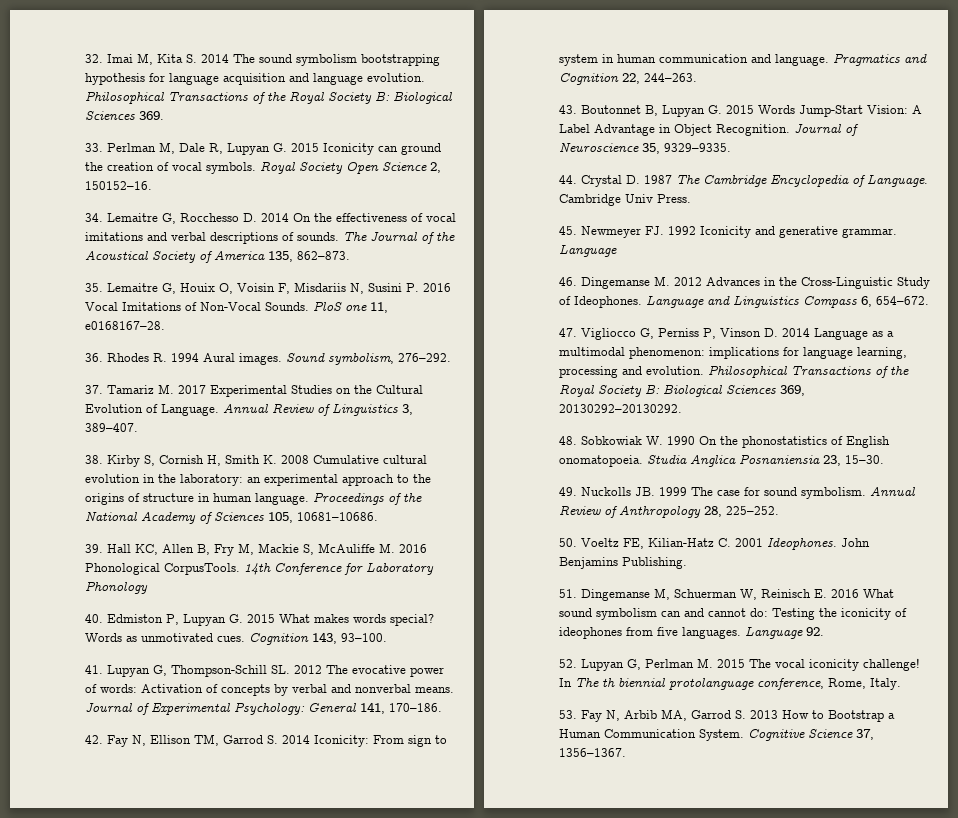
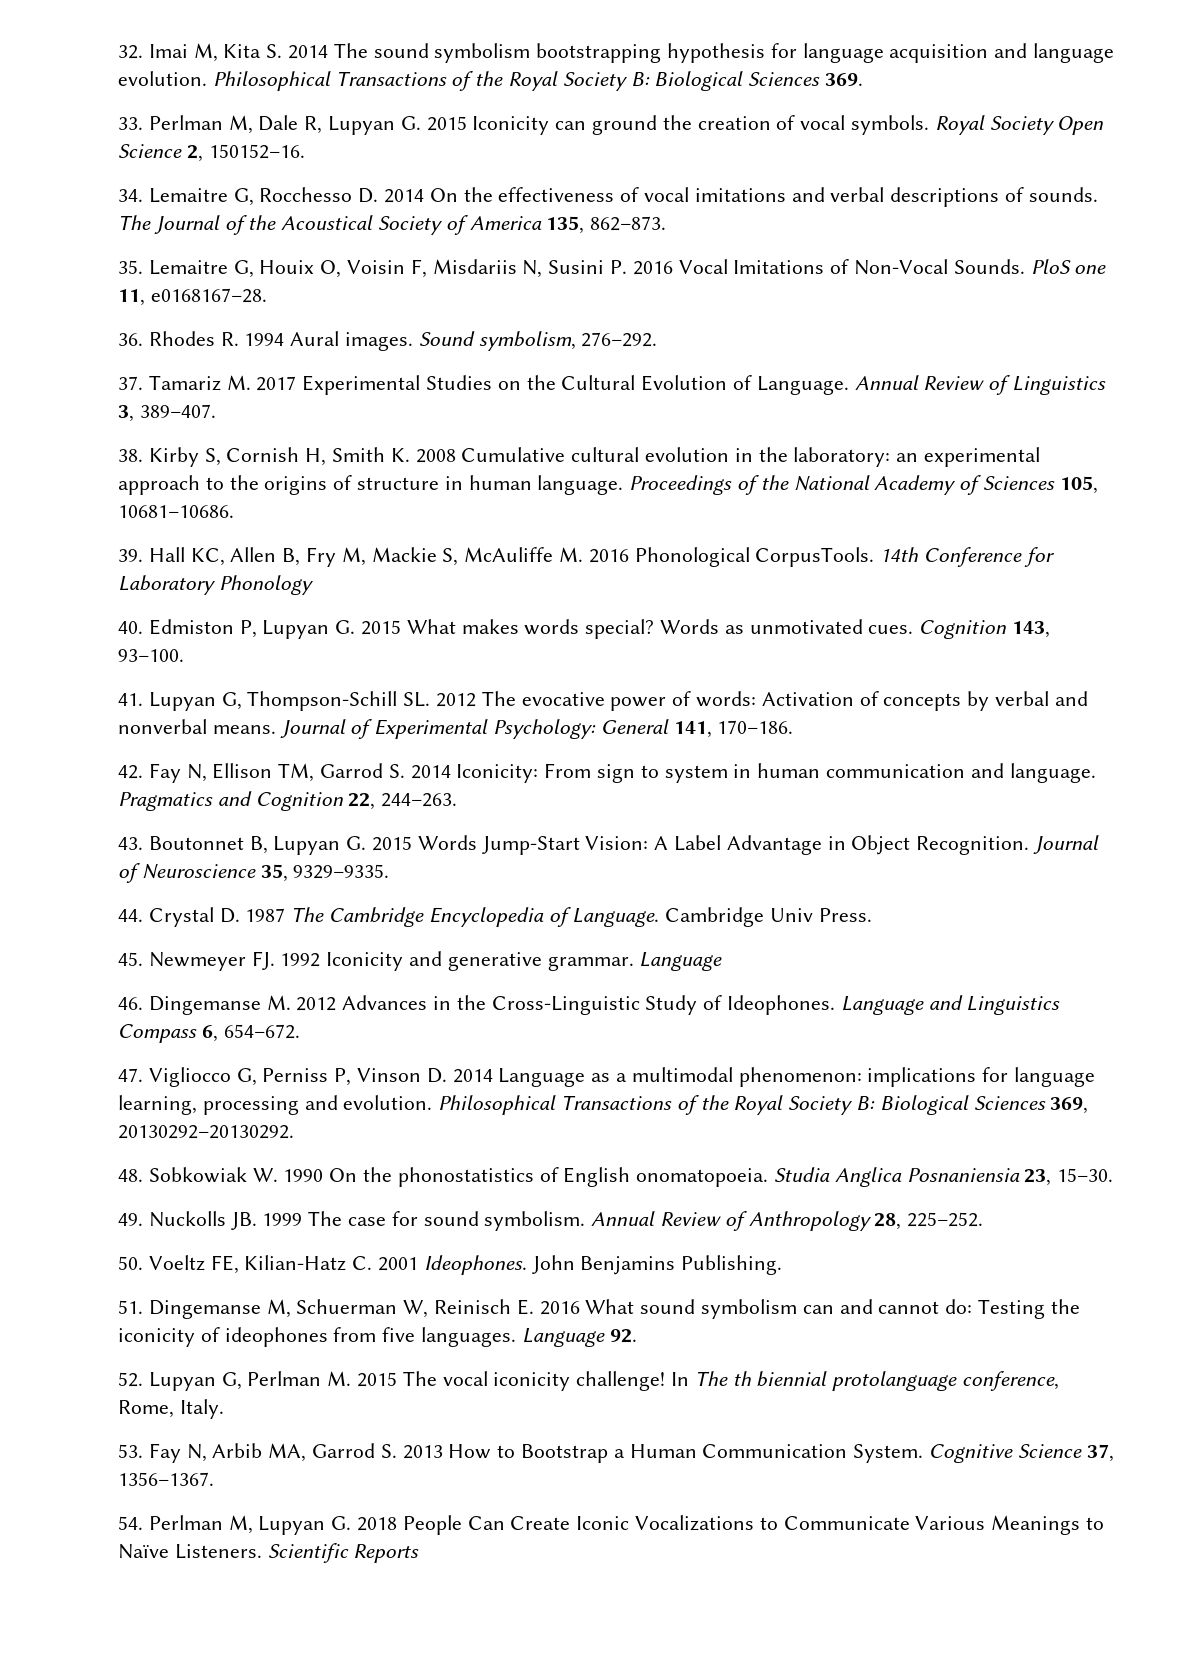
+ 54. Perlman M, Lupyan G. 2018 People Can Create Iconic Vocalizations to Communicate Various Meanings to Naïve Listeners. Scientific Reports

